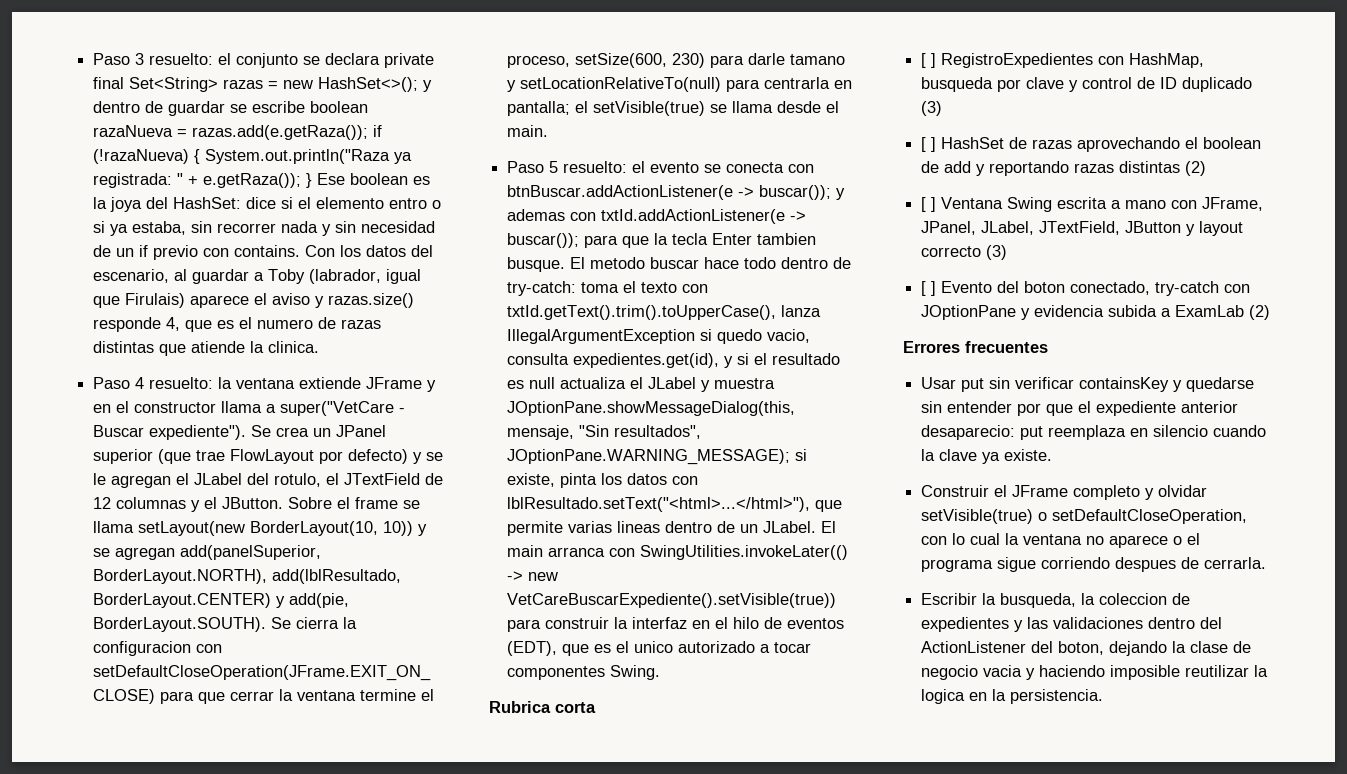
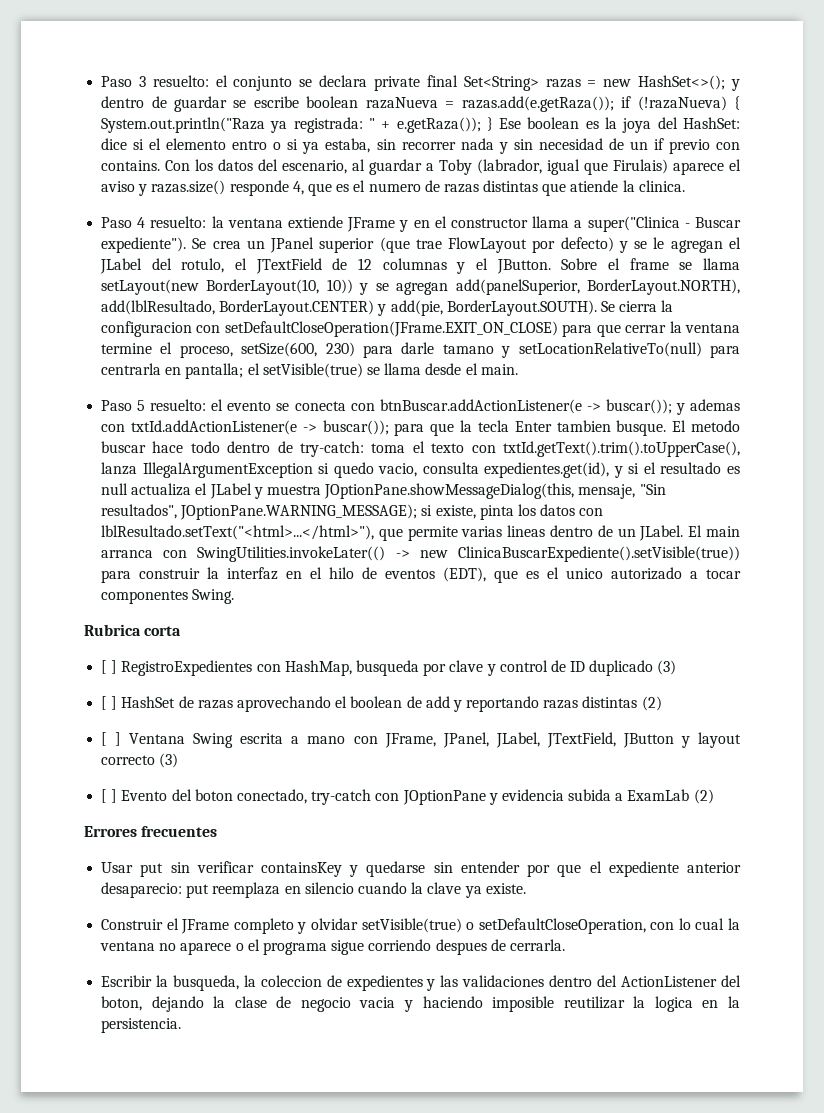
- Paso 4 resuelto: la ventana extiende JFrame y en el constructor llama a super("VetCare - Buscar expediente").
+ Paso 4 resuelto: la ventana extiende JFrame y en el constructor llama a super("Clinica - Buscar expediente").
- El main arranca con SwingUtilities.invokeLater(() -> new VetCareBuscarExpediente().setVisible(true)) para construir la interfaz en el hilo de eventos (EDT), que es el unico autorizado a tocar componentes Swing.
+ El main arranca con SwingUtilities.invokeLater(() -> new ClinicaBuscarExpediente().setVisible(true)) para construir la interfaz en el hilo de eventos (EDT), que es el unico autorizado a tocar componentes Swing.

